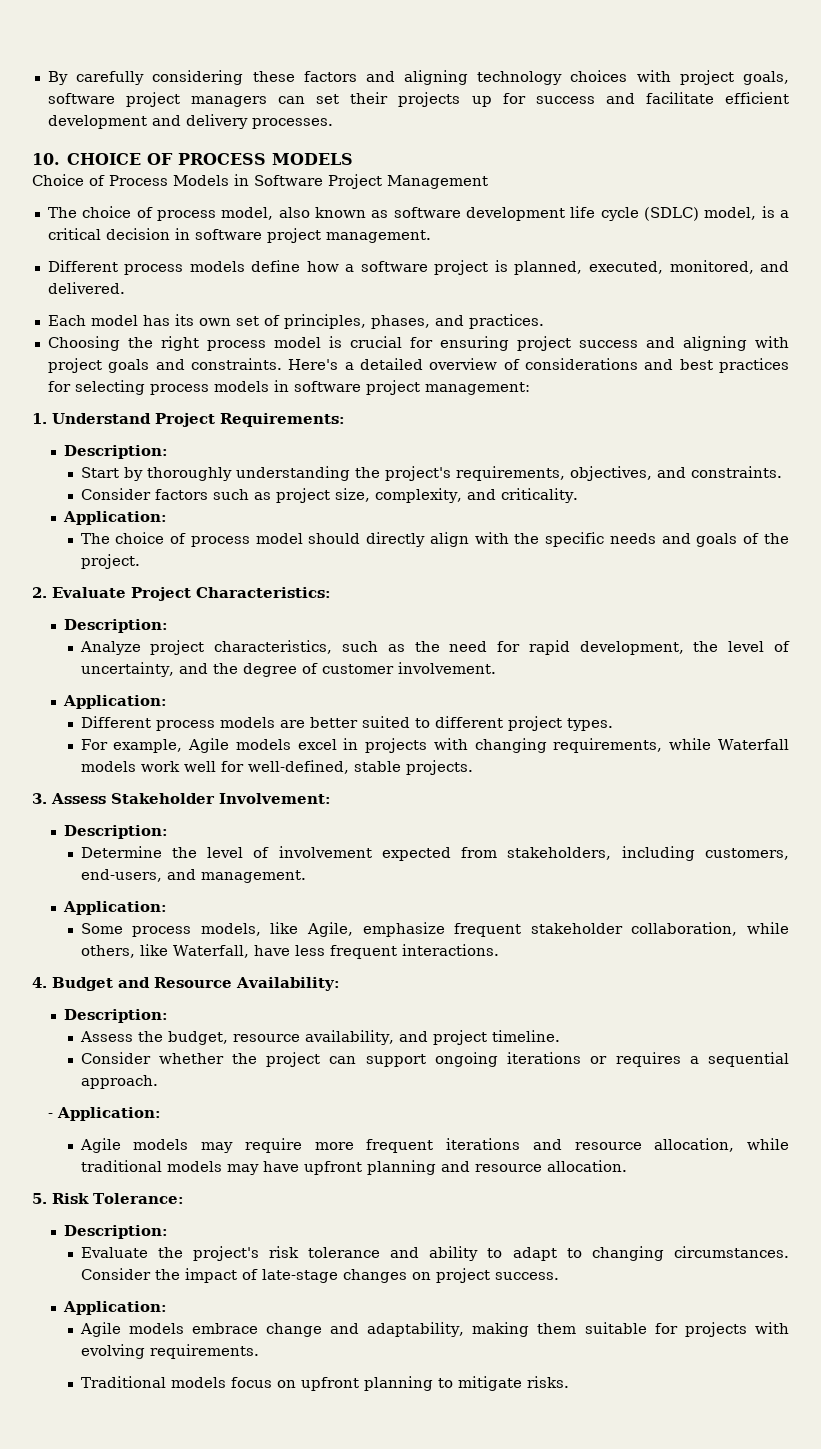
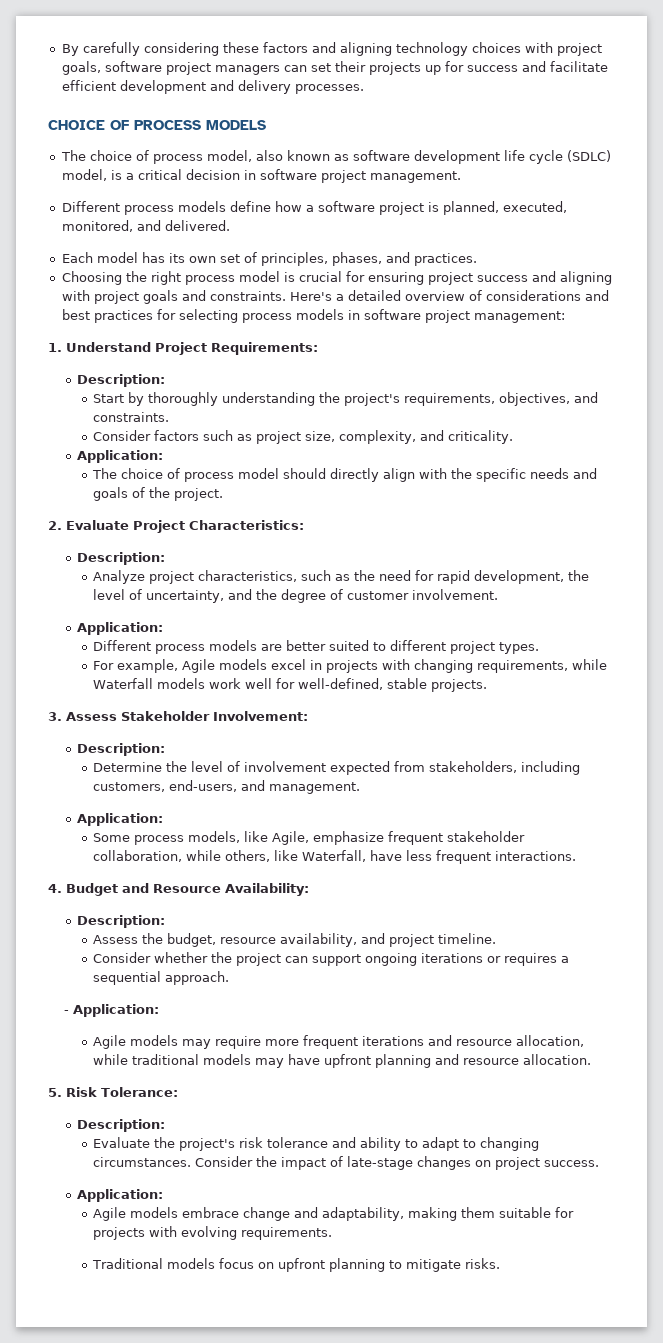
- 10. CHOICE OF PROCESS MODELS
+ CHOICE OF PROCESS MODELS
- Choice of Process Models in Software Project Management

